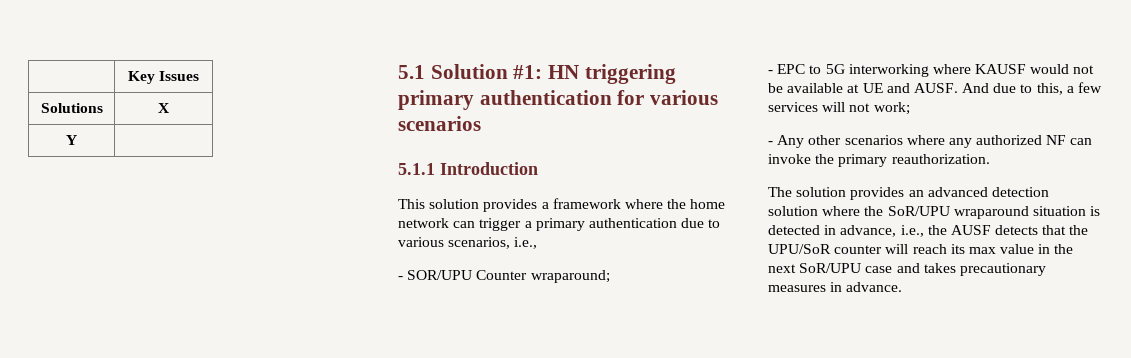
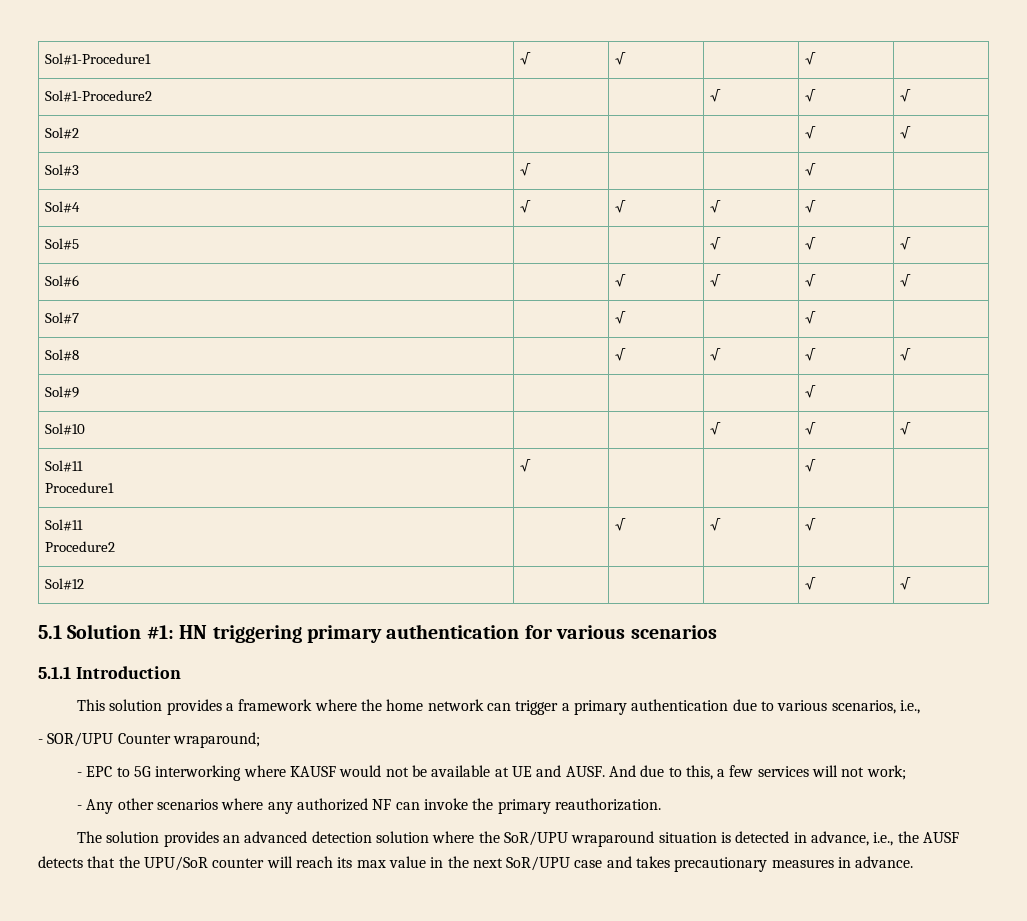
- | Key Issues
- Solutions | X
- Y |
+ Sol#1-Procedure1 | √ | √ | | √ |
+ Sol#1-Procedure2 | | | √ | √ | √
+ Sol#2 | | | | √ | √
+ Sol#3 | √ | | | √ |
+ Sol#4 | √ | √ | √ | √ |
+ Sol#5 | | | √ | √ | √
+ Sol#6 | | √ | √ | √ | √
+ Sol#7 | | √ | | √ |
+ Sol#8 | | √ | √ | √ | √
+ Sol#9 | | | | √ |
+ Sol#10 | | | √ | √ | √
+ Sol#11
+ Procedure1 | √ | | | √ |
+ Sol#11
+ Procedure2 | | √ | √ | √ |
+ Sol#12 | | | | √ | √

